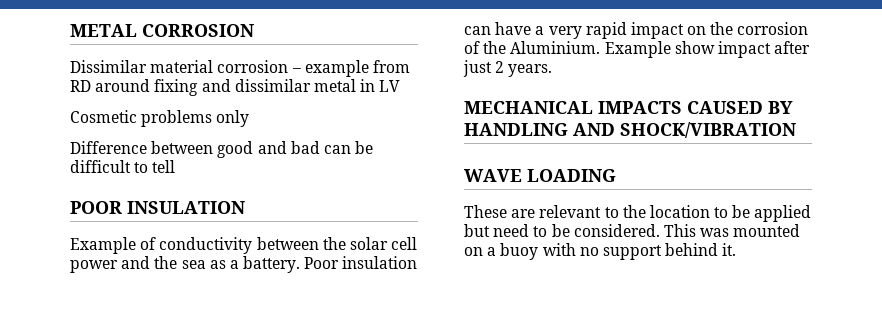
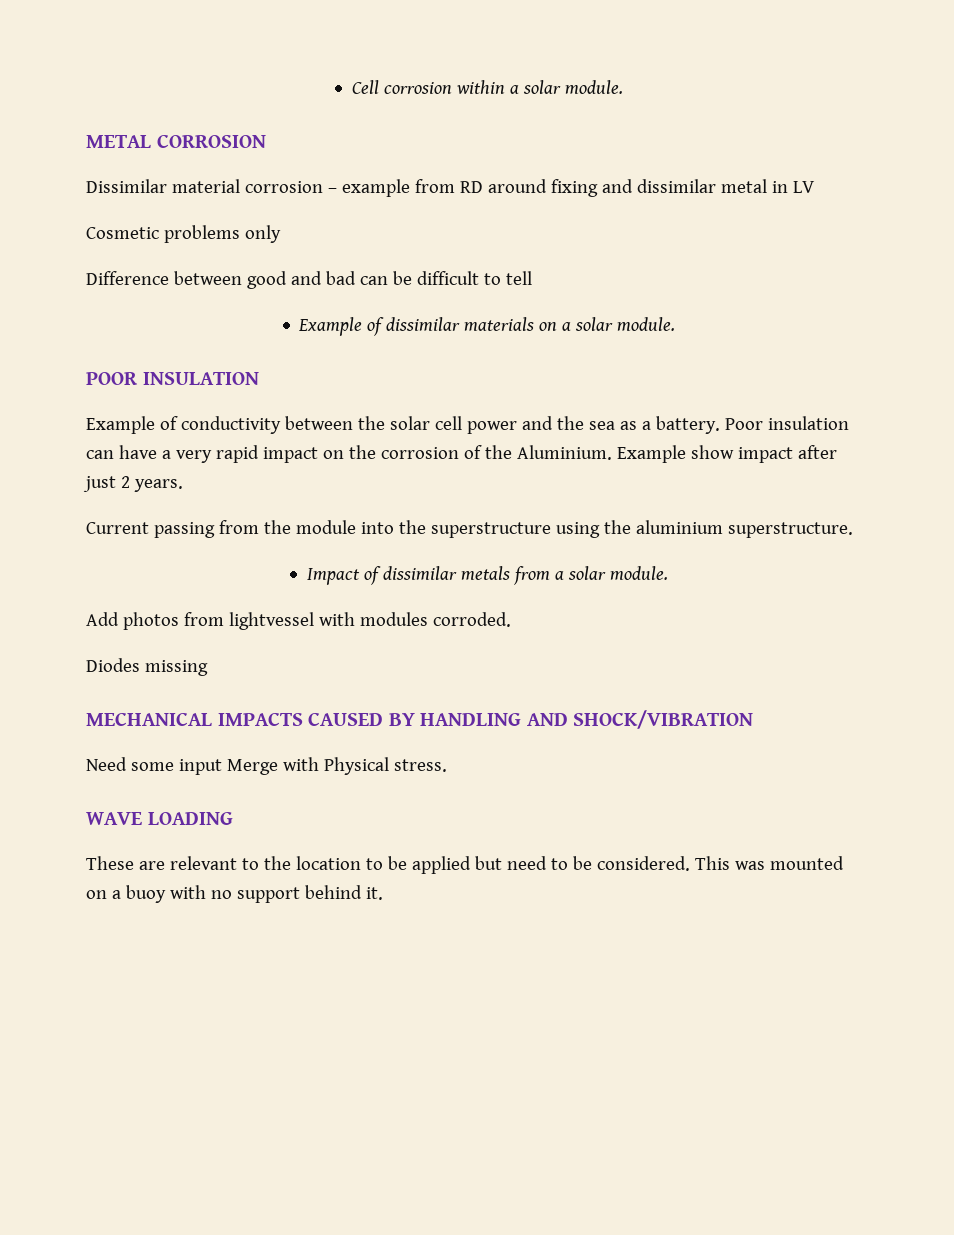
+ Cell corrosion within a solar module.
+ Example of dissimilar materials on a solar module.
+ Current passing from the module into the superstructure using the aluminium superstructure.
+ Impact of dissimilar metals from a solar module.
+ Add photos from lightvessel with modules corroded.
+ Diodes missing
+ Need some input Merge with Physical stress.

